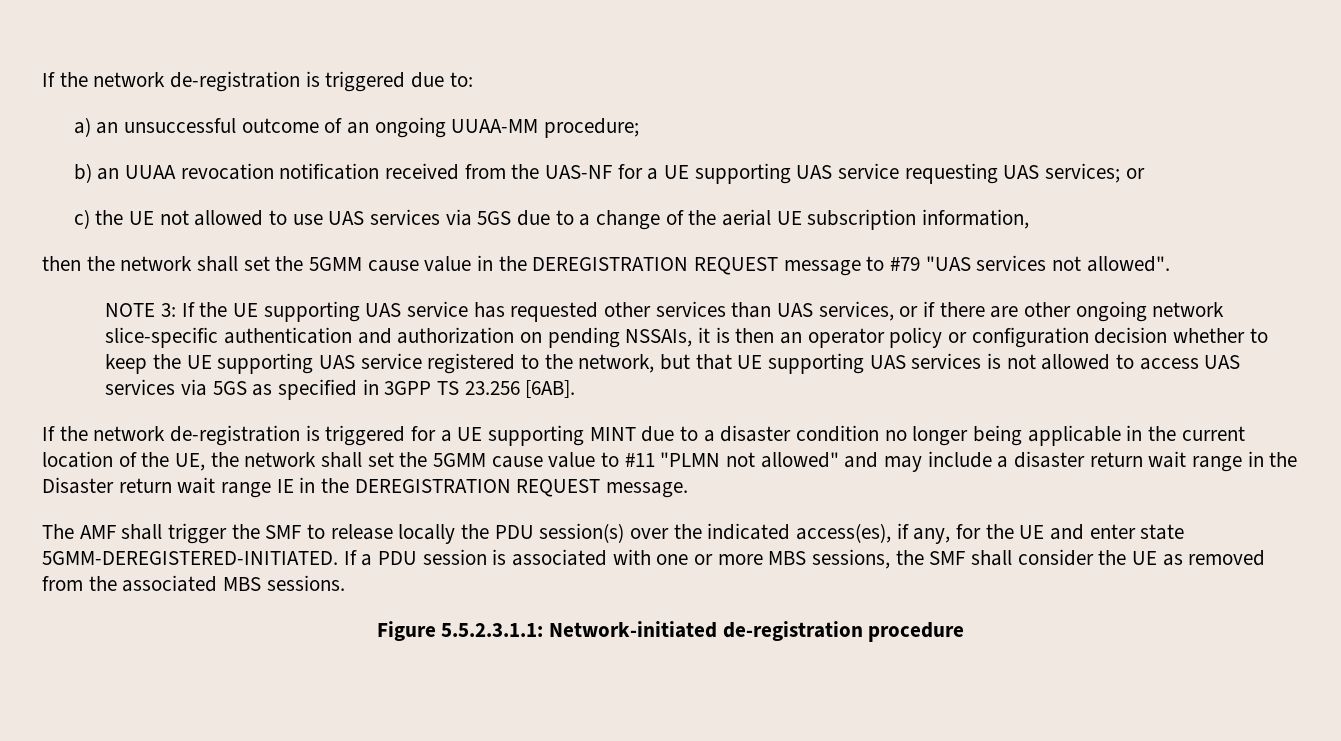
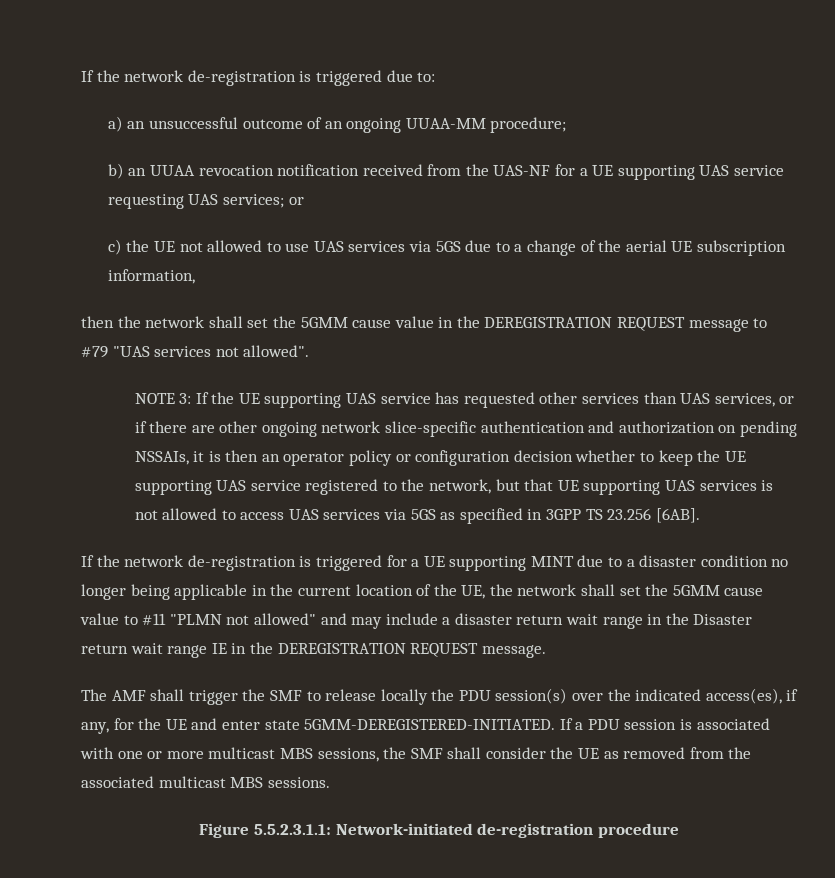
- If a PDU session is associated with one or more MBS sessions, the SMF shall consider the UE as removed from the associated MBS sessions.
+ If a PDU session is associated with one or more multicast MBS sessions, the SMF shall consider the UE as removed from the associated multicast MBS sessions.

